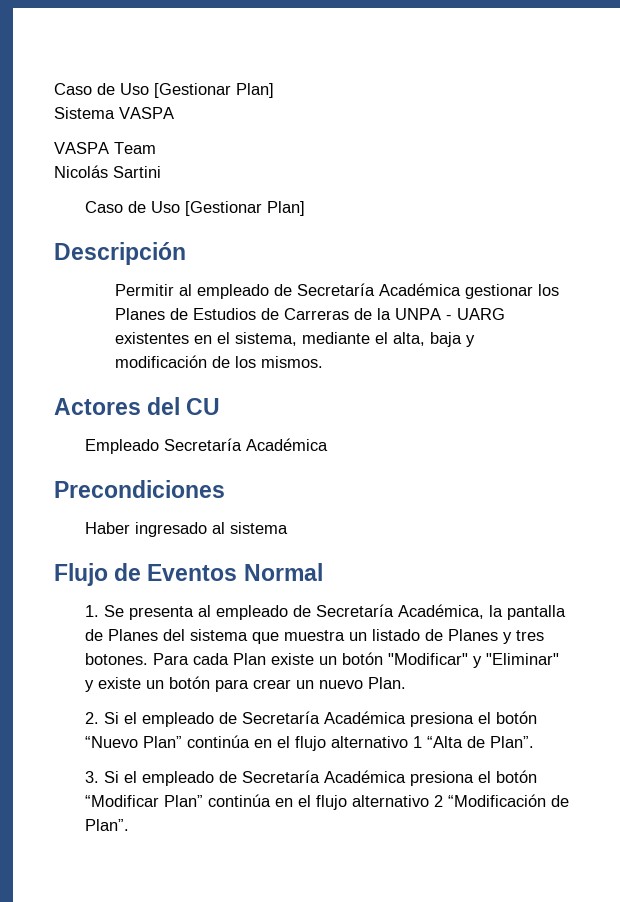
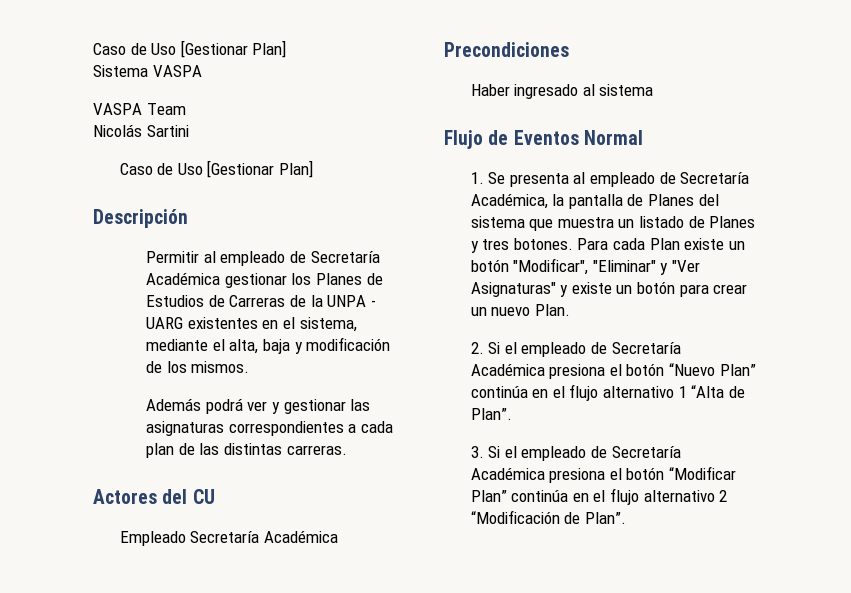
+ Además podrá ver y gestionar las asignaturas correspondientes a cada plan de las distintas carreras.
- Para cada Plan existe un botón "Modificar" y "Eliminar" y existe un botón para crear un nuevo Plan.
+ Para cada Plan existe un botón "Modificar", "Eliminar" y "Ver Asignaturas" y existe un botón para crear un nuevo Plan.

